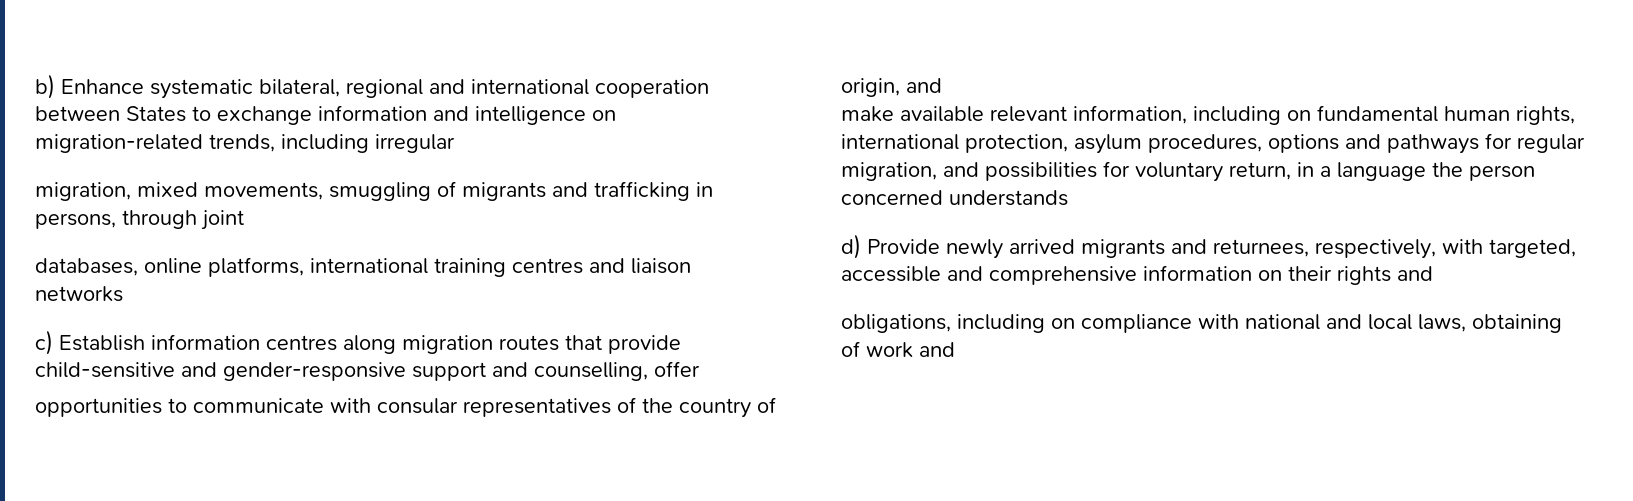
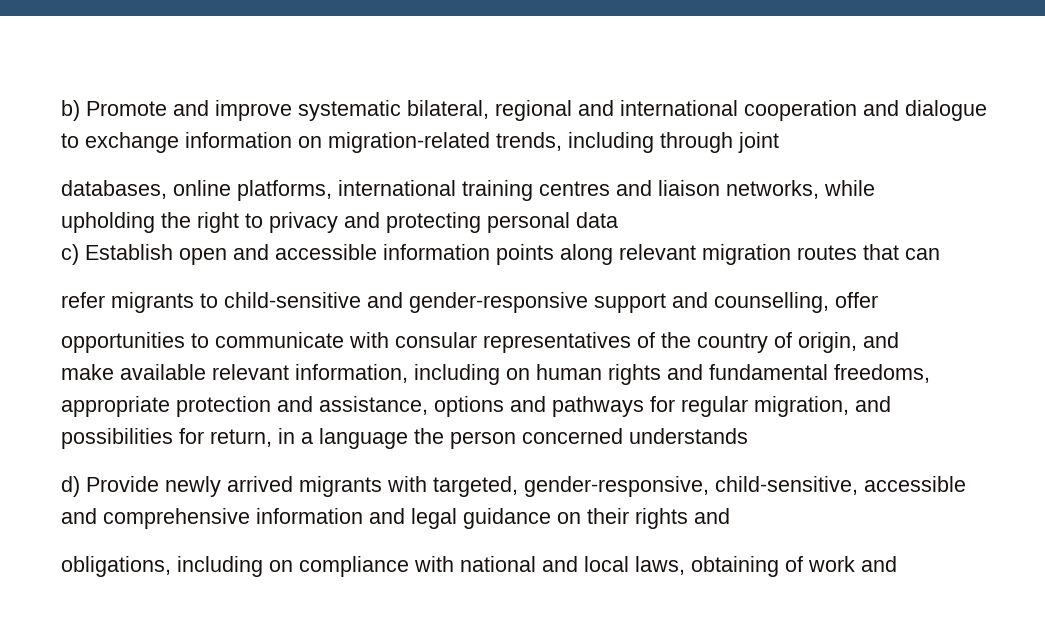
- b) Enhance systematic bilateral, regional and international cooperation between States to exchange information and intelligence on migration-related trends, including irregular
- migration, mixed movements, smuggling of migrants and trafficking in persons, through joint
+ b) Promote and improve systematic bilateral, regional and international cooperation and dialogue to exchange information on migration-related trends, including through joint
- databases, online platforms, international training centres and liaison networks
- c) Establish information centres along migration routes that provide child-sensitive and gender-responsive support and counselling, offer
+ databases, online platforms, international training centres and liaison networks, while
+ upholding the right to privacy and protecting personal data
+ c) Establish open and accessible information points along relevant migration routes that can
+ refer migrants to child-sensitive and gender-responsive support and counselling, offer
- make available relevant information, including on fundamental human rights, international protection, asylum procedures, options and pathways for regular migration, and possibilities for voluntary return, in a language the person concerned understands
+ make available relevant information, including on human rights and fundamental freedoms, appropriate protection and assistance, options and pathways for regular migration, and possibilities for return, in a language the person concerned understands
- d) Provide newly arrived migrants and returnees, respectively, with targeted, accessible and comprehensive information on their rights and
+ d) Provide newly arrived migrants with targeted, gender-responsive, child-sensitive, accessible and comprehensive information and legal guidance on their rights and

